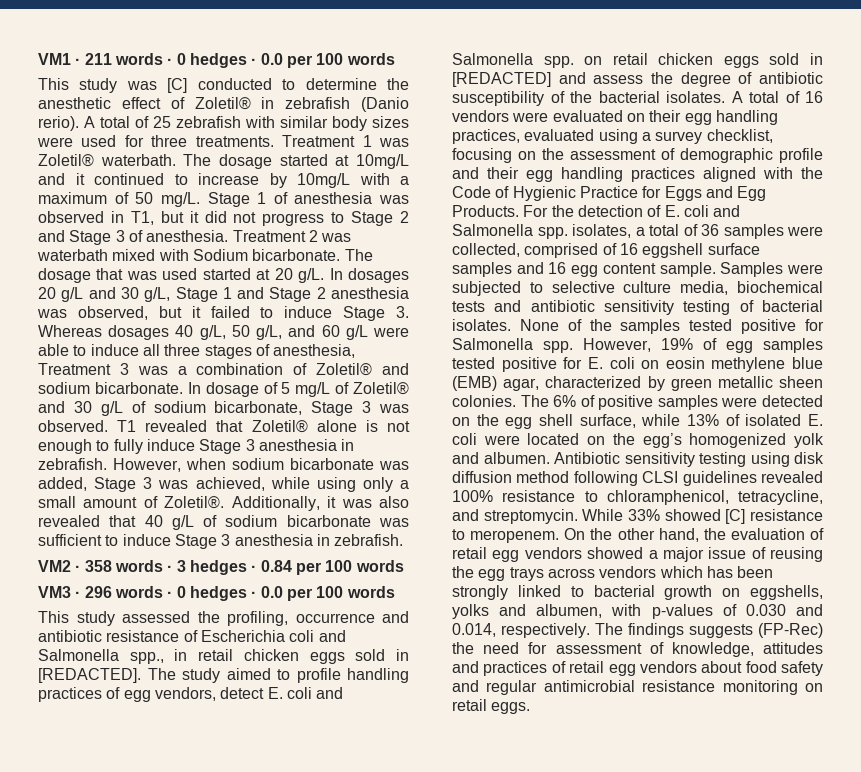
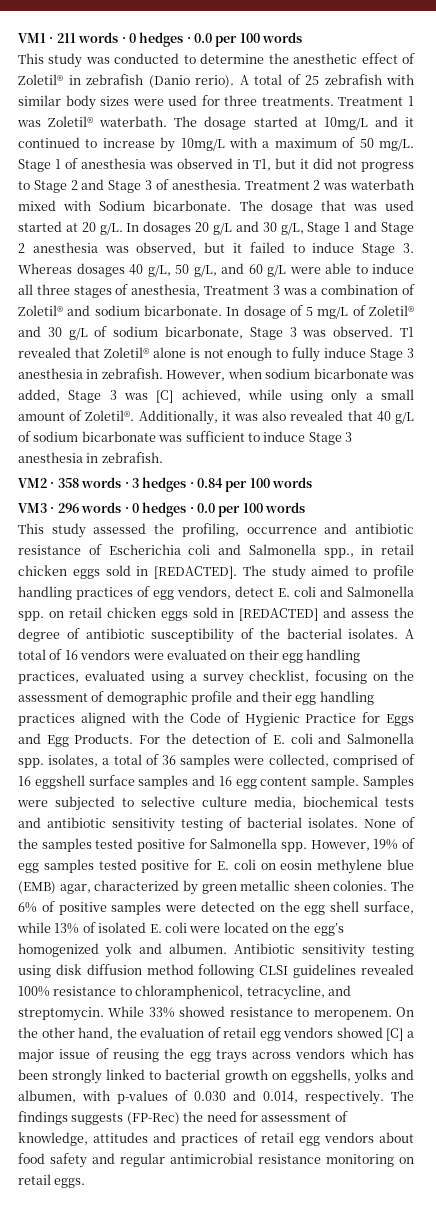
- This study was [C] conducted to determine the anesthetic effect of Zoletil® in zebrafish (Danio rerio).
+ This study was conducted to determine the anesthetic effect of Zoletil® in zebrafish (Danio rerio).
- However, when sodium bicarbonate was added, Stage 3 was achieved, while using only a small amount of Zoletil®.
+ However, when sodium bicarbonate was added, Stage 3 was [C] achieved, while using only a small amount of Zoletil®.
- While 33% showed [C] resistance to meropenem.
+ While 33% showed resistance to meropenem.
- On the other hand, the evaluation of retail egg vendors showed a major issue of reusing the egg trays across vendors which has been strongly linked to bacterial growth on eggshells, yolks and albumen, with p-values of 0.030 and 0.014, respectively.
+ On the other hand, the evaluation of retail egg vendors showed [C] a major issue of reusing the egg trays across vendors which has been strongly linked to bacterial growth on eggshells, yolks and albumen, with p-values of 0.030 and 0.014, respectively.

